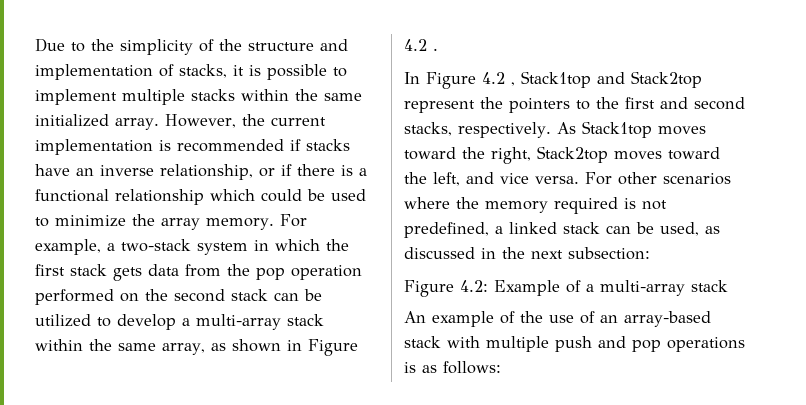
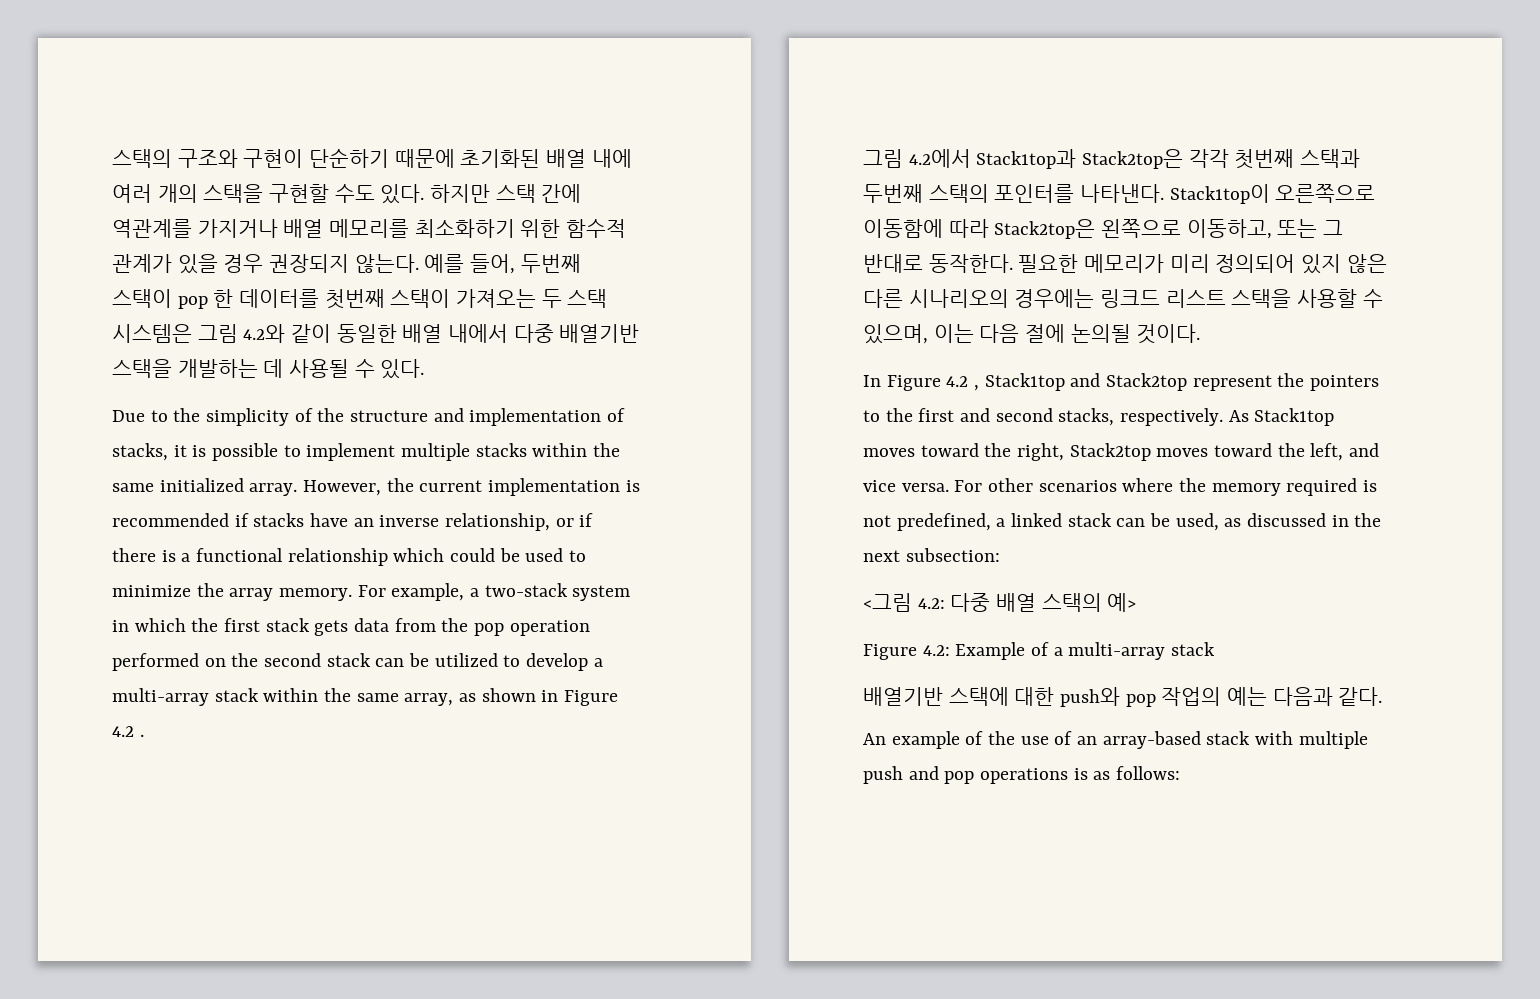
+ 스택의 구조와 구현이 단순하기 때문에 초기화된 배열 내에 여러 개의 스택을 구현할 수도 있다. 하지만 스택 간에 역관계를 가지거나 배열 메모리를 최소화하기 위한 함수적 관계가 있을 경우 권장되지 않는다. 예를 들어, 두번째 스택이 pop 한 데이터를 첫번째 스택이 가져오는 두 스택 시스템은 그림 4.2와 같이 동일한 배열 내에서 다중 배열기반 스택을 개발하는 데 사용될 수 있다.
+ 그림 4.2에서 Stack1top과 Stack2top은 각각 첫번째 스택과 두번째 스택의 포인터를 나타낸다. Stack1top이 오른쪽으로 이동함에 따라 Stack2top은 왼쪽으로 이동하고, 또는 그 반대로 동작한다. 필요한 메모리가 미리 정의되어 있지 않은 다른 시나리오의 경우에는 링크드 리스트 스택을 사용할 수 있으며, 이는 다음 절에 논의될 것이다.
+ <그림 4.2: 다중 배열 스택의 예>
+ 배열기반 스택에 대한 push와 pop 작업의 예는 다음과 같다.

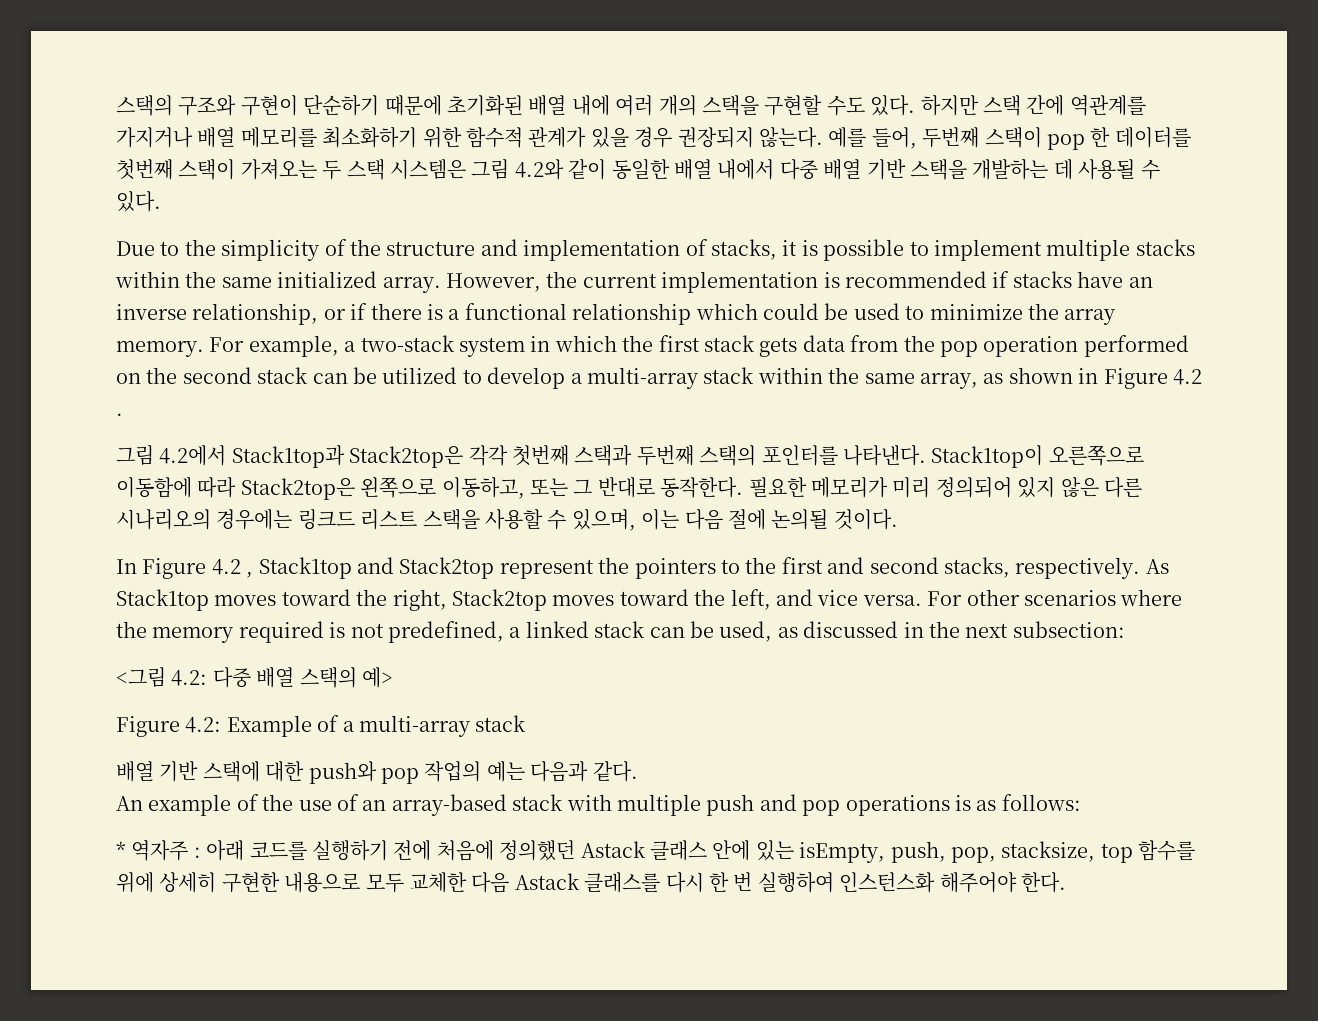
- 예를 들어, 두번째 스택이 pop 한 데이터를 첫번째 스택이 가져오는 두 스택 시스템은 그림 4.2와 같이 동일한 배열 내에서 다중 배열기반 스택을 개발하는 데 사용될 수 있다.
+ 예를 들어, 두번째 스택이 pop 한 데이터를 첫번째 스택이 가져오는 두 스택 시스템은 그림 4.2와 같이 동일한 배열 내에서 다중 배열 기반 스택을 개발하는 데 사용될 수 있다.
- 배열기반 스택에 대한 push와 pop 작업의 예는 다음과 같다.
+ 배열 기반 스택에 대한 push와 pop 작업의 예는 다음과 같다.
+ * 역자주 : 아래 코드를 실행하기 전에 처음에 정의했던 Astack 클래스 안에 있는 isEmpty, push, pop, stacksize, top 함수를 위에 상세히 구현한 내용으로 모두 교체한 다음 Astack 클래스를 다시 한 번 실행하여 인스턴스화 해주어야 한다.

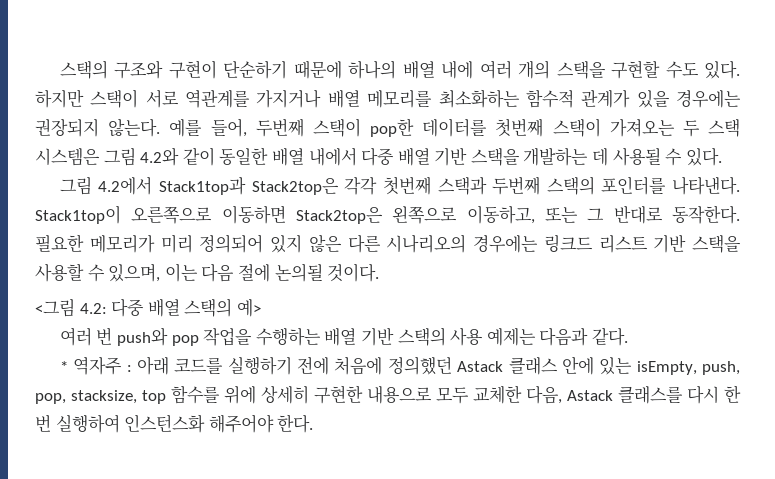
- 스택의 구조와 구현이 단순하기 때문에 초기화된 배열 내에 여러 개의 스택을 구현할 수도 있다.
+ 스택의 구조와 구현이 단순하기 때문에 하나의 배열 내에 여러 개의 스택을 구현할 수도 있다.
- 하지만 스택 간에 역관계를 가지거나 배열 메모리를 최소화하기 위한 함수적 관계가 있을 경우 권장되지 않는다.
+ 하지만 스택이 서로 역관계를 가지거나 배열 메모리를 최소화하는 함수적 관계가 있을 경우에는 권장되지 않는다.
- 예를 들어, 두번째 스택이 pop 한 데이터를 첫번째 스택이 가져오는 두 스택 시스템은 그림 4.2와 같이 동일한 배열 내에서 다중 배열 기반 스택을 개발하는 데 사용될 수 있다.
+ 예를 들어, 두번째 스택이 pop한 데이터를 첫번째 스택이 가져오는 두 스택 시스템은 그림 4.2와 같이 동일한 배열 내에서 다중 배열 기반 스택을 개발하는 데 사용될 수 있다.
- Due to the simplicity of the structure and implementation of stacks, it is possible to implement multiple stacks within the same initialized array. However, the current implementation is recommended if stacks have an inverse relationship, or if there is a functional relationship which could be used to minimize the array memory. For example, a two-stack system in which the first stack gets data from the pop operation performed on the second stack can be utilized to develop a multi-array stack within the same array, as shown in Figure 4.2 .
- Stack1top이 오른쪽으로 이동함에 따라 Stack2top은 왼쪽으로 이동하고, 또는 그 반대로 동작한다.
+ Stack1top이 오른쪽으로 이동하면 Stack2top은 왼쪽으로 이동하고, 또는 그 반대로 동작한다.
- 필요한 메모리가 미리 정의되어 있지 않은 다른 시나리오의 경우에는 링크드 리스트 스택을 사용할 수 있으며, 이는 다음 절에 논의될 것이다.
+ 필요한 메모리가 미리 정의되어 있지 않은 다른 시나리오의 경우에는 링크드 리스트 기반 스택을 사용할 수 있으며, 이는 다음 절에 논의될 것이다.
- In Figure 4.2 , Stack1top and Stack2top represent the pointers to the first and second stacks, respectively. As Stack1top moves toward the right, Stack2top moves toward the left, and vice versa. For other scenarios where the memory required is not predefined, a linked stack can be used, as discussed in the next subsection:
- Figure 4.2: Example of a multi-array stack
- 배열 기반 스택에 대한 push와 pop 작업의 예는 다음과 같다.
- An example of the use of an array-based stack with multiple push and pop operations is as follows:
+ 여러 번 push와 pop 작업을 수행하는 배열 기반 스택의 사용 예제는 다음과 같다.
- * 역자주 : 아래 코드를 실행하기 전에 처음에 정의했던 Astack 클래스 안에 있는 isEmpty, push, pop, stacksize, top 함수를 위에 상세히 구현한 내용으로 모두 교체한 다음 Astack 클래스를 다시 한 번 실행하여 인스턴스화 해주어야 한다.
+ * 역자주 : 아래 코드를 실행하기 전에 처음에 정의했던 Astack 클래스 안에 있는 isEmpty, push, pop, stacksize, top 함수를 위에 상세히 구현한 내용으로 모두 교체한 다음, Astack 클래스를 다시 한 번 실행하여 인스턴스화 해주어야 한다.

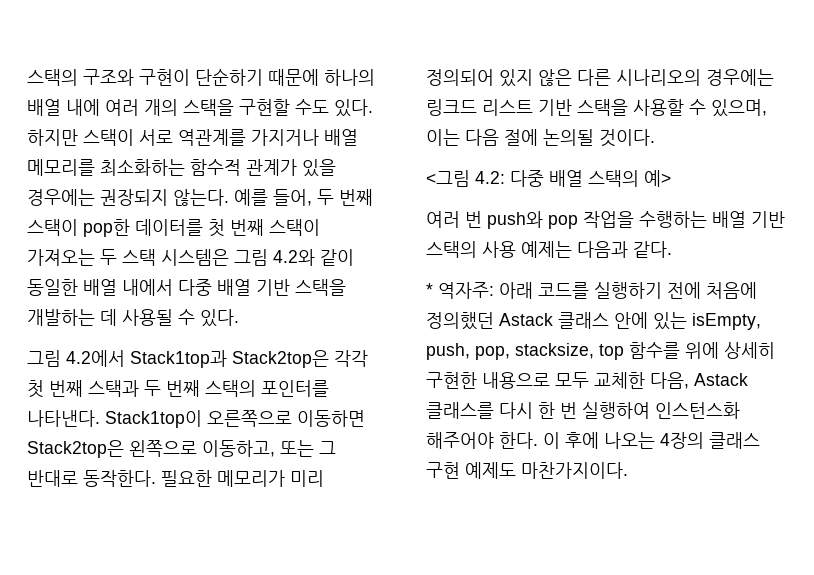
- 예를 들어, 두번째 스택이 pop한 데이터를 첫번째 스택이 가져오는 두 스택 시스템은 그림 4.2와 같이 동일한 배열 내에서 다중 배열 기반 스택을 개발하는 데 사용될 수 있다.
+ 예를 들어, 두 번째 스택이 pop한 데이터를 첫 번째 스택이 가져오는 두 스택 시스템은 그림 4.2와 같이 동일한 배열 내에서 다중 배열 기반 스택을 개발하는 데 사용될 수 있다.
- 그림 4.2에서 Stack1top과 Stack2top은 각각 첫번째 스택과 두번째 스택의 포인터를 나타낸다.
+ 그림 4.2에서 Stack1top과 Stack2top은 각각 첫 번째 스택과 두 번째 스택의 포인터를 나타낸다.
- * 역자주 : 아래 코드를 실행하기 전에 처음에 정의했던 Astack 클래스 안에 있는 isEmpty, push, pop, stacksize, top 함수를 위에 상세히 구현한 내용으로 모두 교체한 다음, Astack 클래스를 다시 한 번 실행하여 인스턴스화 해주어야 한다.
+ * 역자주: 아래 코드를 실행하기 전에 처음에 정의했던 Astack 클래스 안에 있는 isEmpty, push, pop, stacksize, top 함수를 위에 상세히 구현한 내용으로 모두 교체한 다음, Astack 클래스를 다시 한 번 실행하여 인스턴스화 해주어야 한다.
+ 이 후에 나오는 4장의 클래스 구현 예제도 마찬가지이다.

